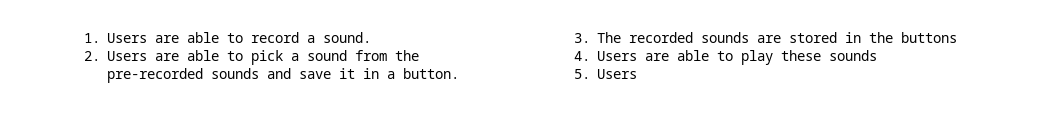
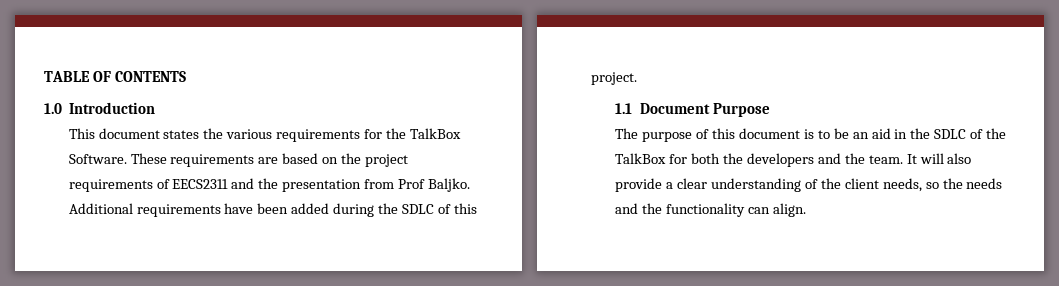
- 1. Users are able to record a sound.
- 2. Users are able to pick a sound from the pre-recorded sounds and save it in a button.
- 3. The recorded sounds are stored in the buttons
- 4. Users are able to play these sounds
- 5. Users
+ TABLE OF CONTENTS
+ 1.0 Introduction
+ This document states the various requirements for the TalkBox Software. These requirements are based on the project requirements of EECS2311 and the presentation from Prof Baljko. Additional requirements have been added during the SDLC of this project.
+ 1.1 Document Purpose
+ The purpose of this document is to be an aid in the SDLC of the TalkBox for both the developers and the team. It will also provide a clear understanding of the client needs, so the needs and the functionality can align.

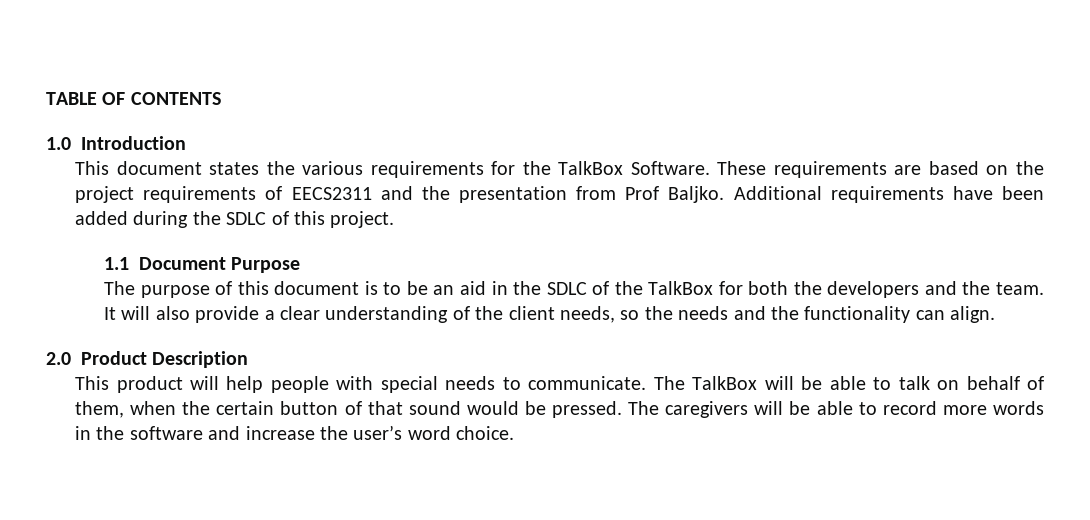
+ 2.0 Product Description
+ This product will help people with special needs to communicate. The TalkBox will be able to talk on behalf of them, when the certain button of that sound would be pressed. The caregivers will be able to record more words in the software and increase the user’s word choice.

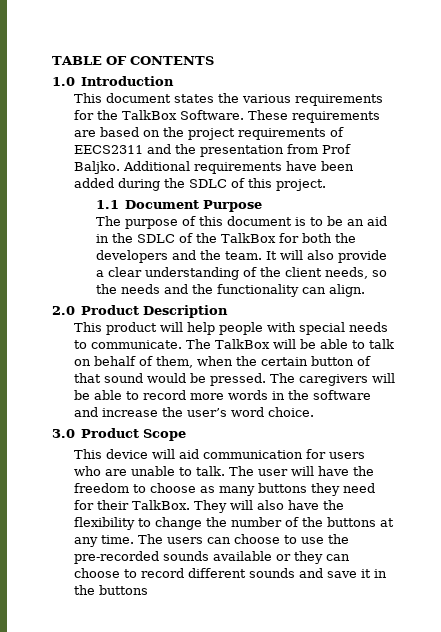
+ 3.0 Product Scope
+ This device will aid communication for users who are unable to talk. The user will have the freedom to choose as many buttons they need for their TalkBox. They will also have the flexibility to change the number of the buttons at any time. The users can choose to use the pre-recorded sounds available or they can choose to record different sounds and save it in the buttons

